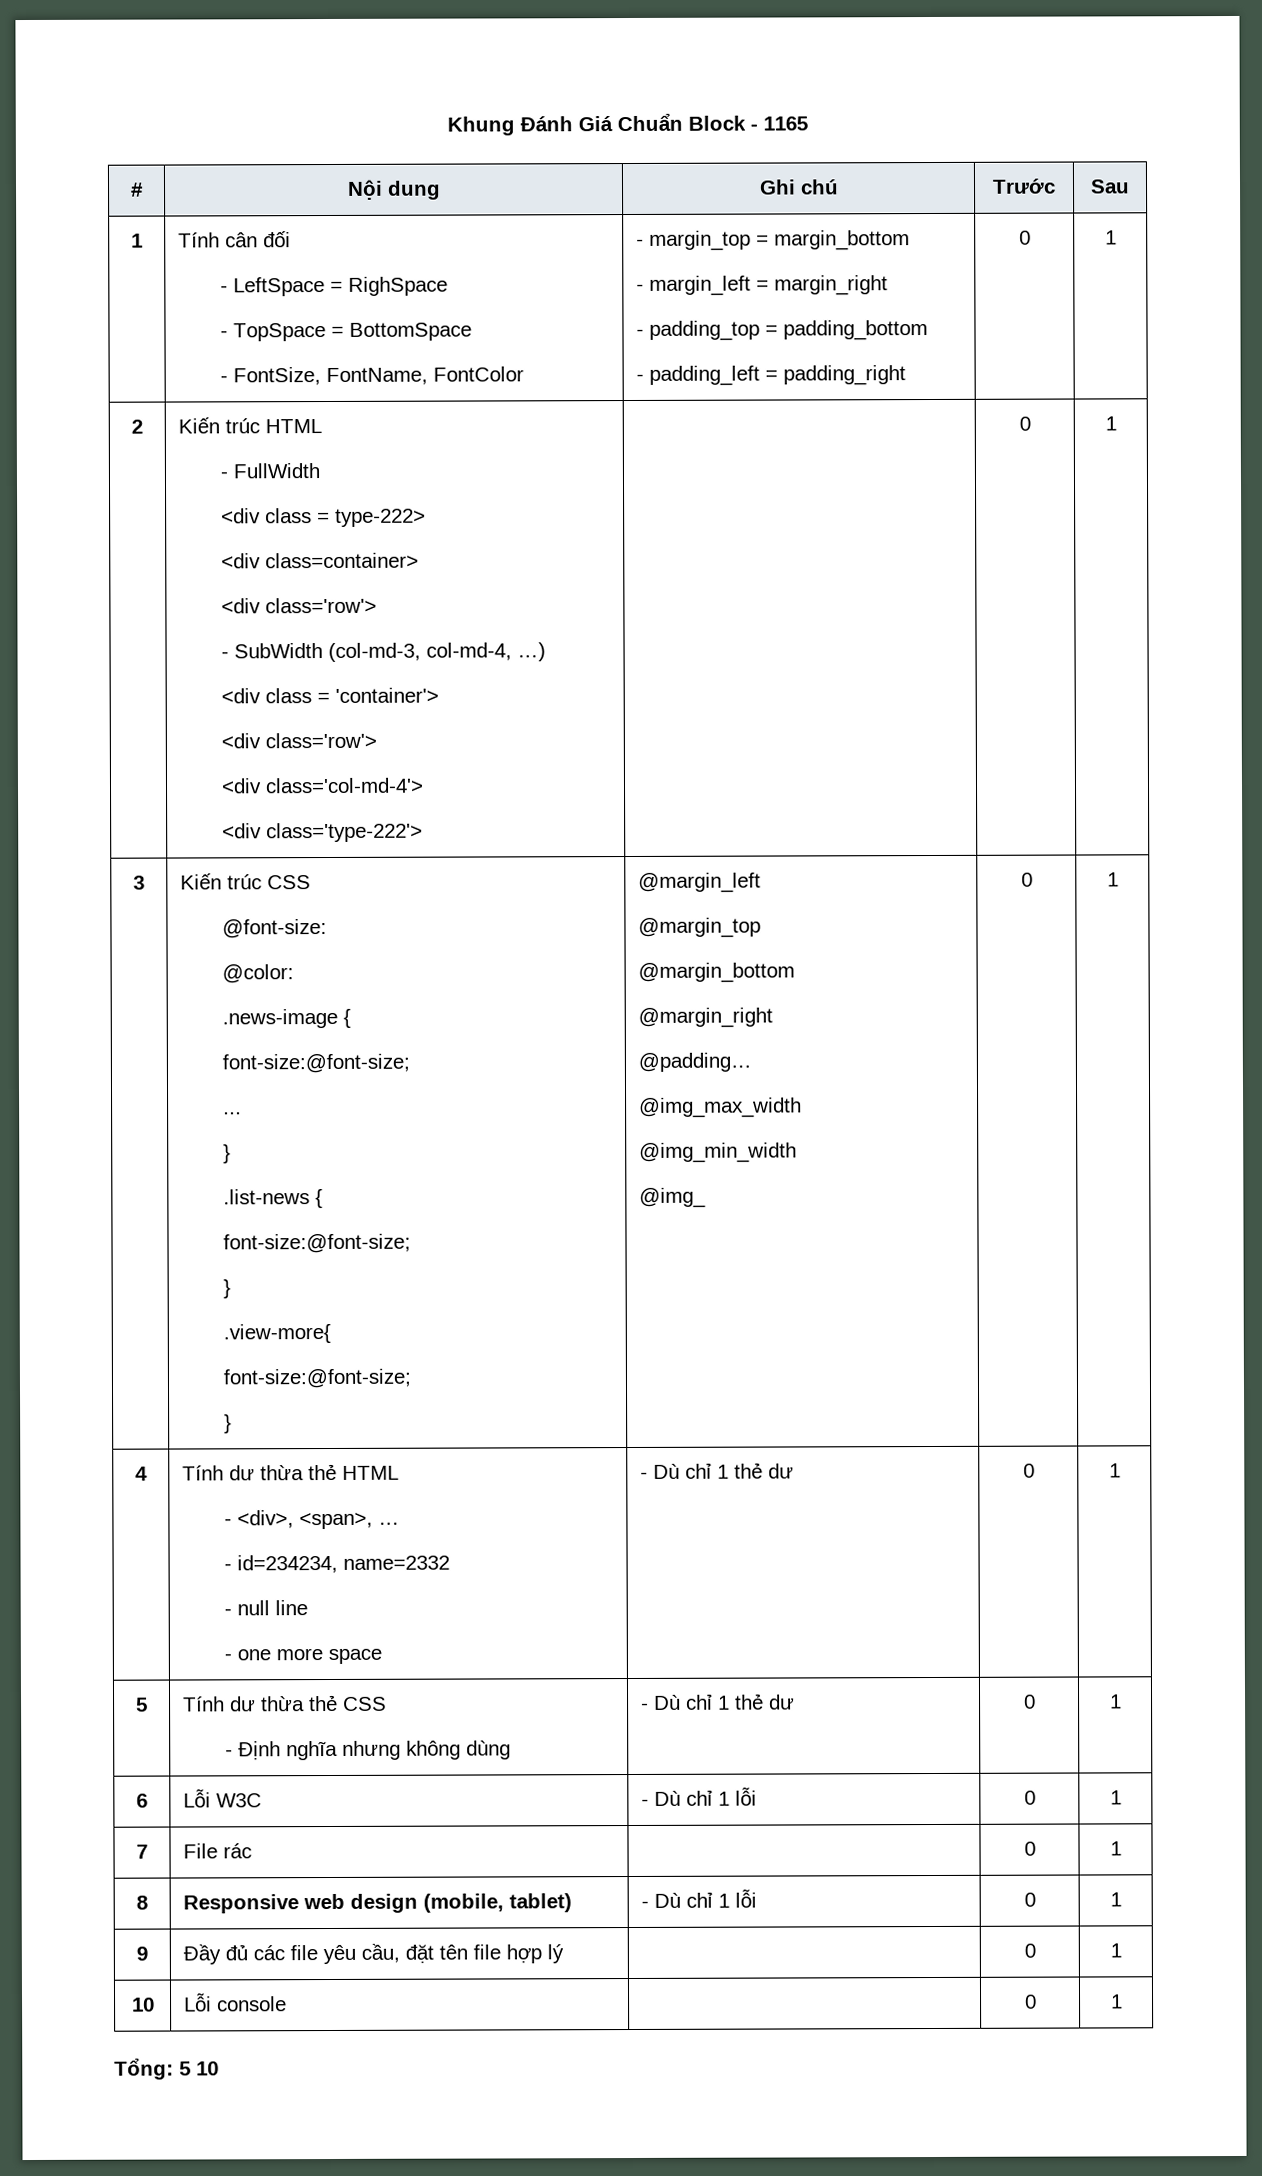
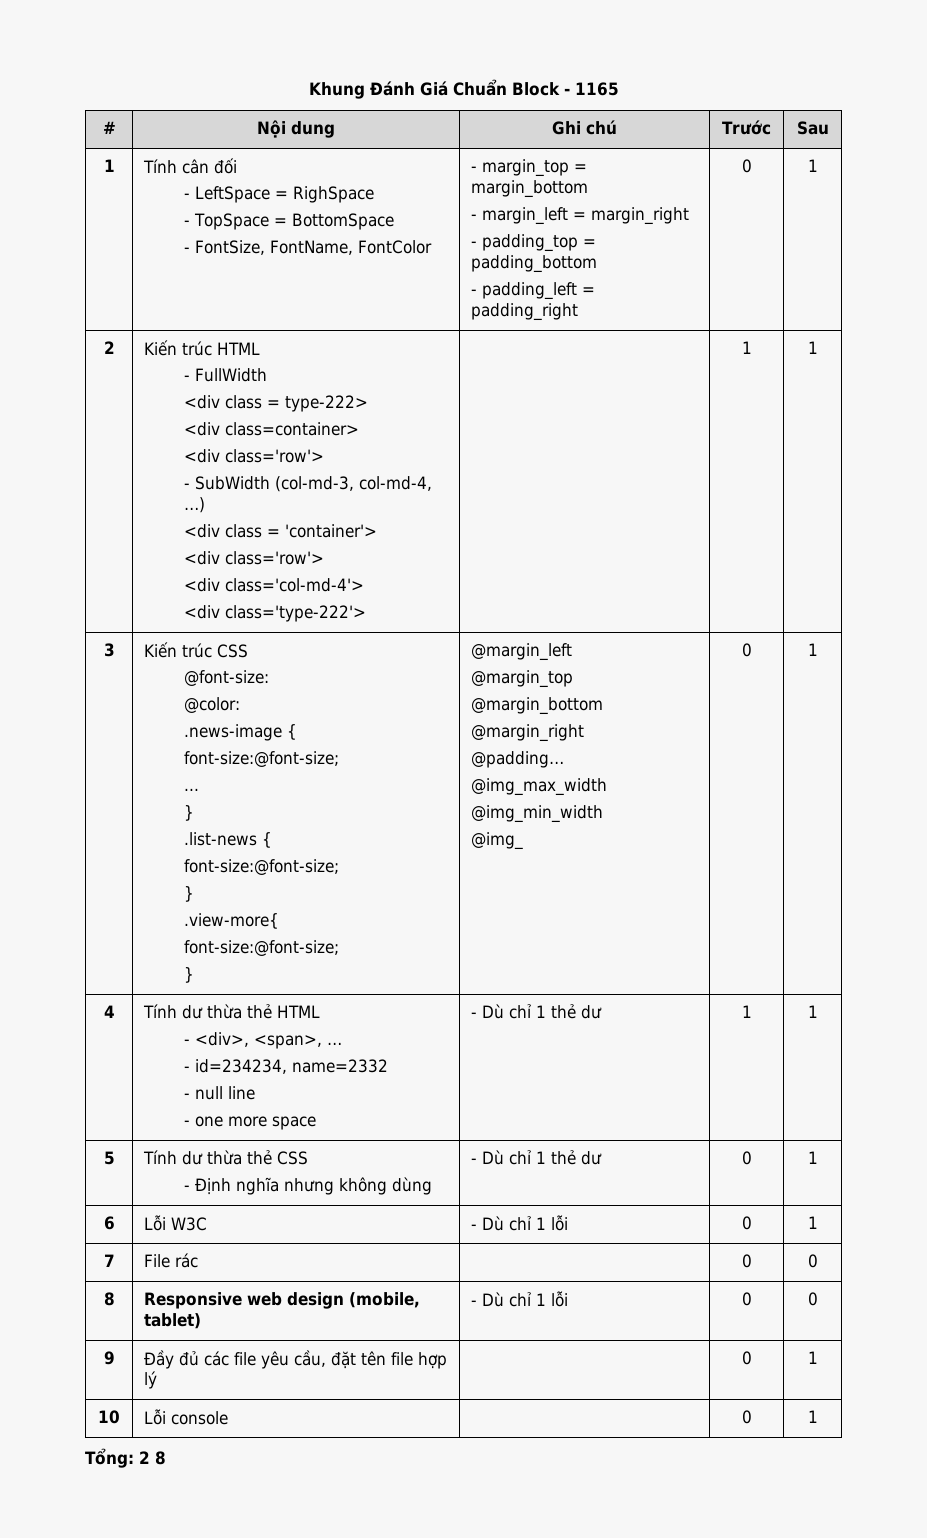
  2 | Kiến trúc HTML
  - FullWidth
  <div class = type-222>
  <div class=container>
  <div class='row'>
  - SubWidth (col-md-3, col-md-4, …)
  <div class = 'container'>
  <div class='row'>
  <div class='col-md-4'>
- <div class='type-222'> | | 0 | 1
+ <div class='type-222'> | | 1 | 1
  4 | Tính dư thừa thẻ HTML
  - <div>, <span>, …
  - id=234234, name=2332
  - null line
- - one more space | - Dù chỉ 1 thẻ dư | 0 | 1
+ - one more space | - Dù chỉ 1 thẻ dư | 1 | 1
- 7 | File rác | | 0 | 1
+ 7 | File rác | | 0 | 0
- 8 | Responsive web design (mobile, tablet) | - Dù chỉ 1 lỗi | 0 | 1
+ 8 | Responsive web design (mobile, tablet) | - Dù chỉ 1 lỗi | 0 | 0
- Tổng: 5 10
+ Tổng: 2 8

